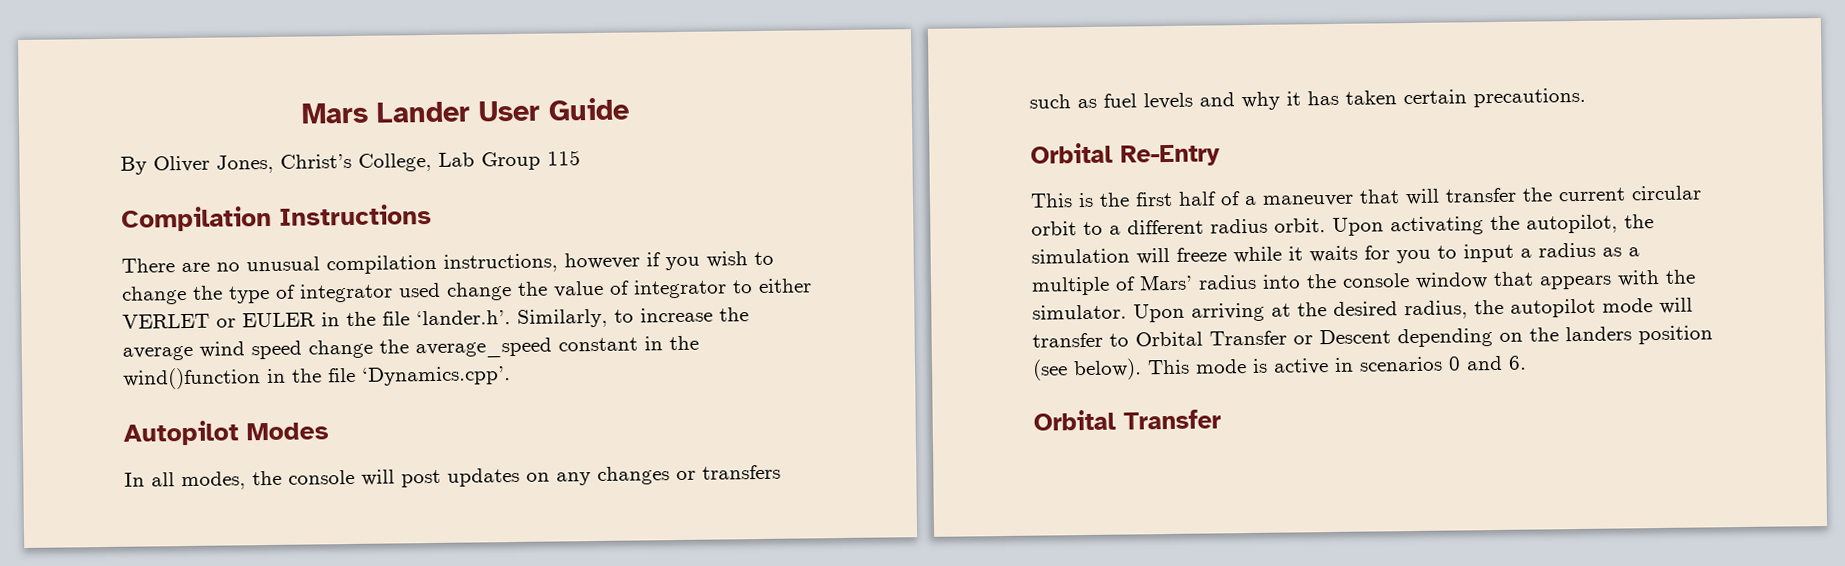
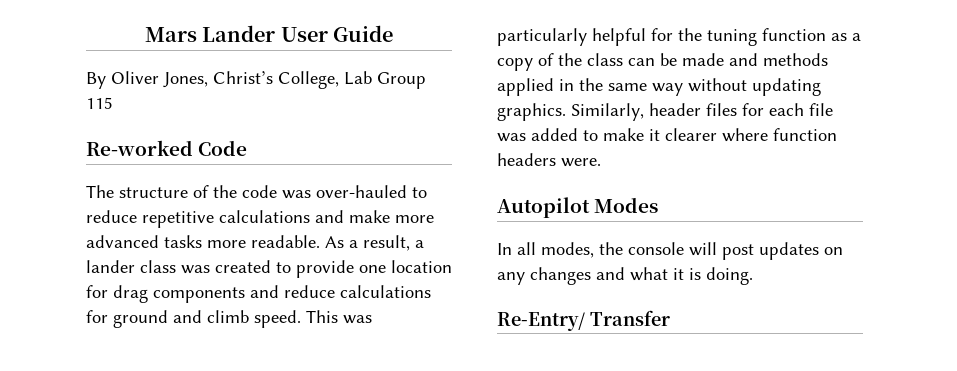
- Compilation Instructions
- There are no unusual compilation instructions, however if you wish to change the type of integrator used change the value of integrator to either VERLET or EULER in the file ‘lander.h’. Similarly, to increase the average wind speed change the average_speed constant in the wind()function in the file ‘Dynamics.cpp’.
+ Re-worked Code
+ The structure of the code was over-hauled to reduce repetitive calculations and make more advanced tasks more readable. As a result, a lander class was created to provide one location for drag components and reduce calculations for ground and climb speed. This was particularly helpful for the tuning function as a copy of the class can be made and methods applied in the same way without updating graphics. Similarly, header files for each file was added to make it clearer where function headers were.
- In all modes, the console will post updates on any changes or transfers such as fuel levels and why it has taken certain precautions.
- Orbital Re-Entry
- This is the first half of a maneuver that will transfer the current circular orbit to a different radius orbit. Upon activating the autopilot, the simulation will freeze while it waits for you to input a radius as a multiple of Mars’ radius into the console window that appears with the simulator. Upon arriving at the desired radius, the autopilot mode will transfer to Orbital Transfer or Descent depending on the landers position (see below). This mode is active in scenarios 0 and 6.
- Orbital Transfer
+ In all modes, the console will post updates on any changes and what it is doing.
+ Re-Entry/ Transfer

